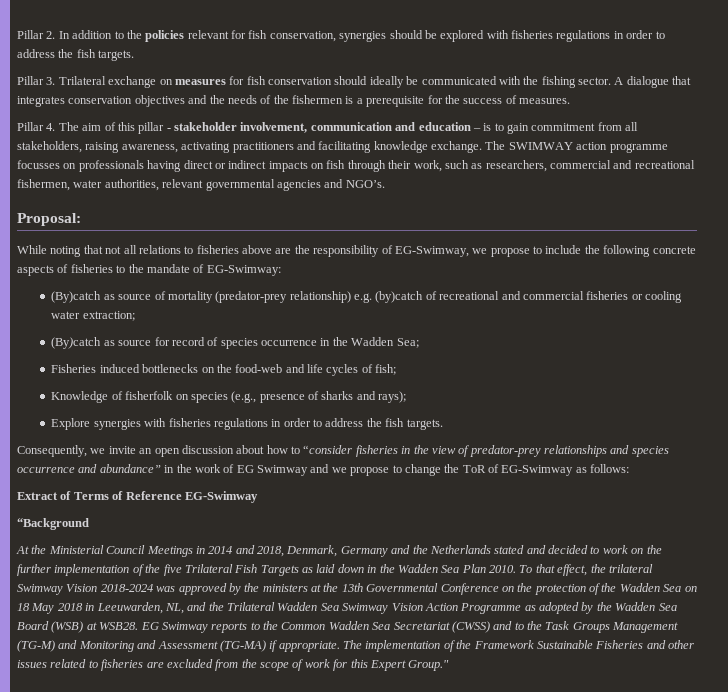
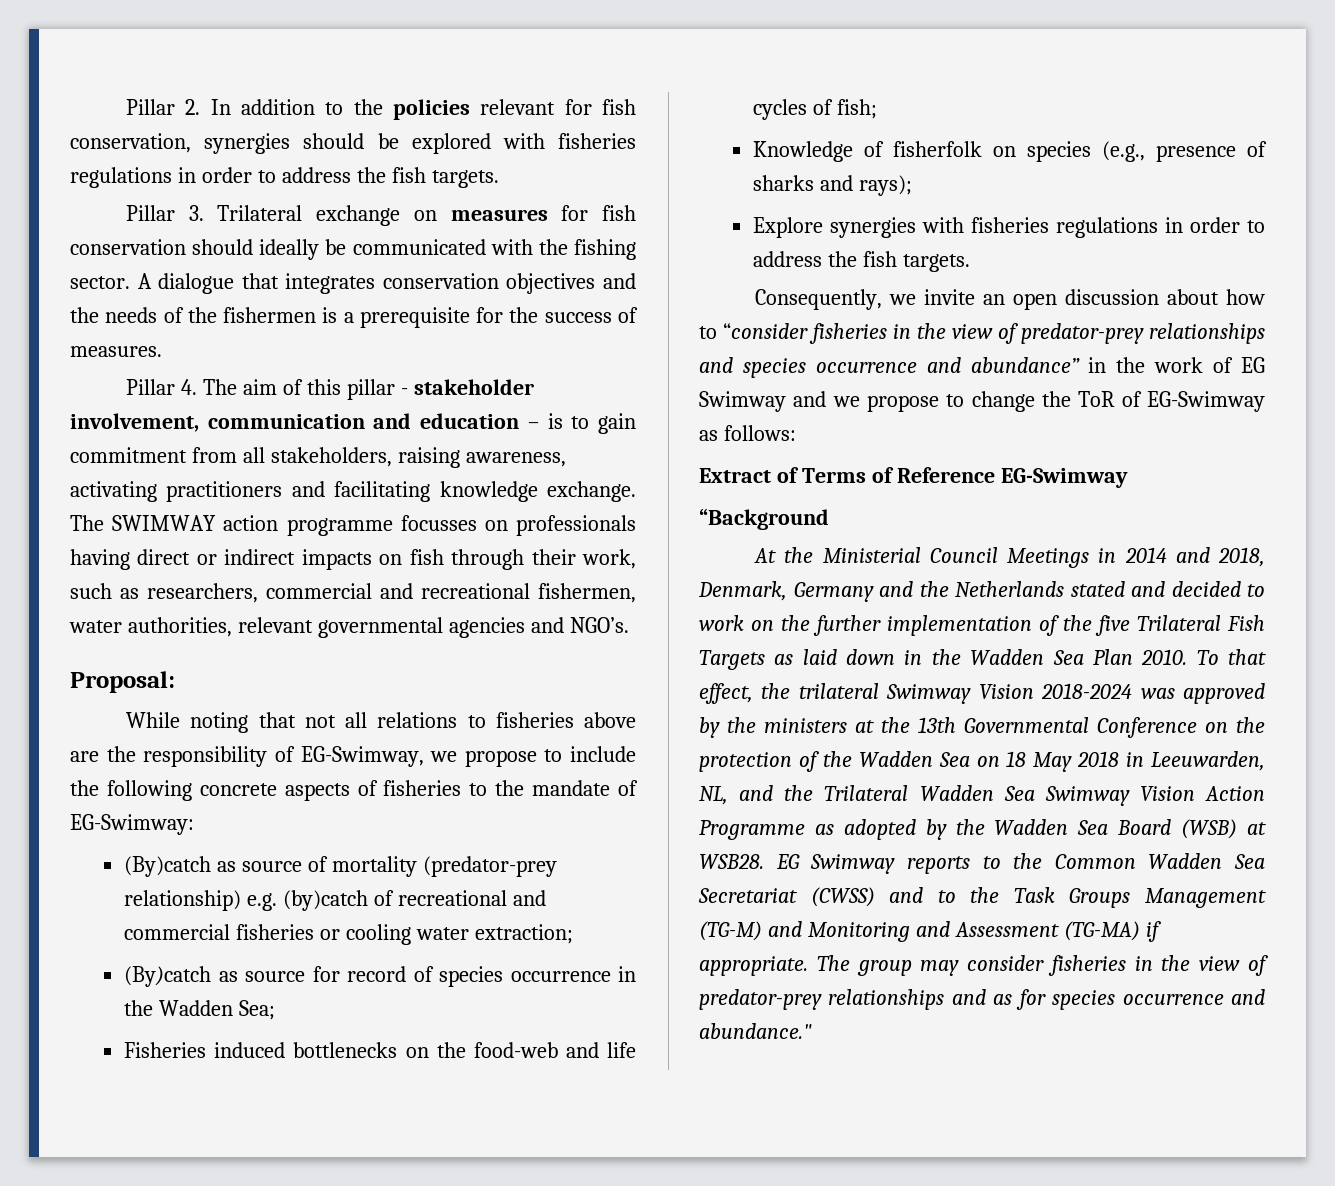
- The implementation of the Framework Sustainable Fisheries and other issues related to fisheries are excluded from the scope of work for this Expert Group."
+ The group may consider fisheries in the view of predator-prey relationships and as for species occurrence and abundance."

